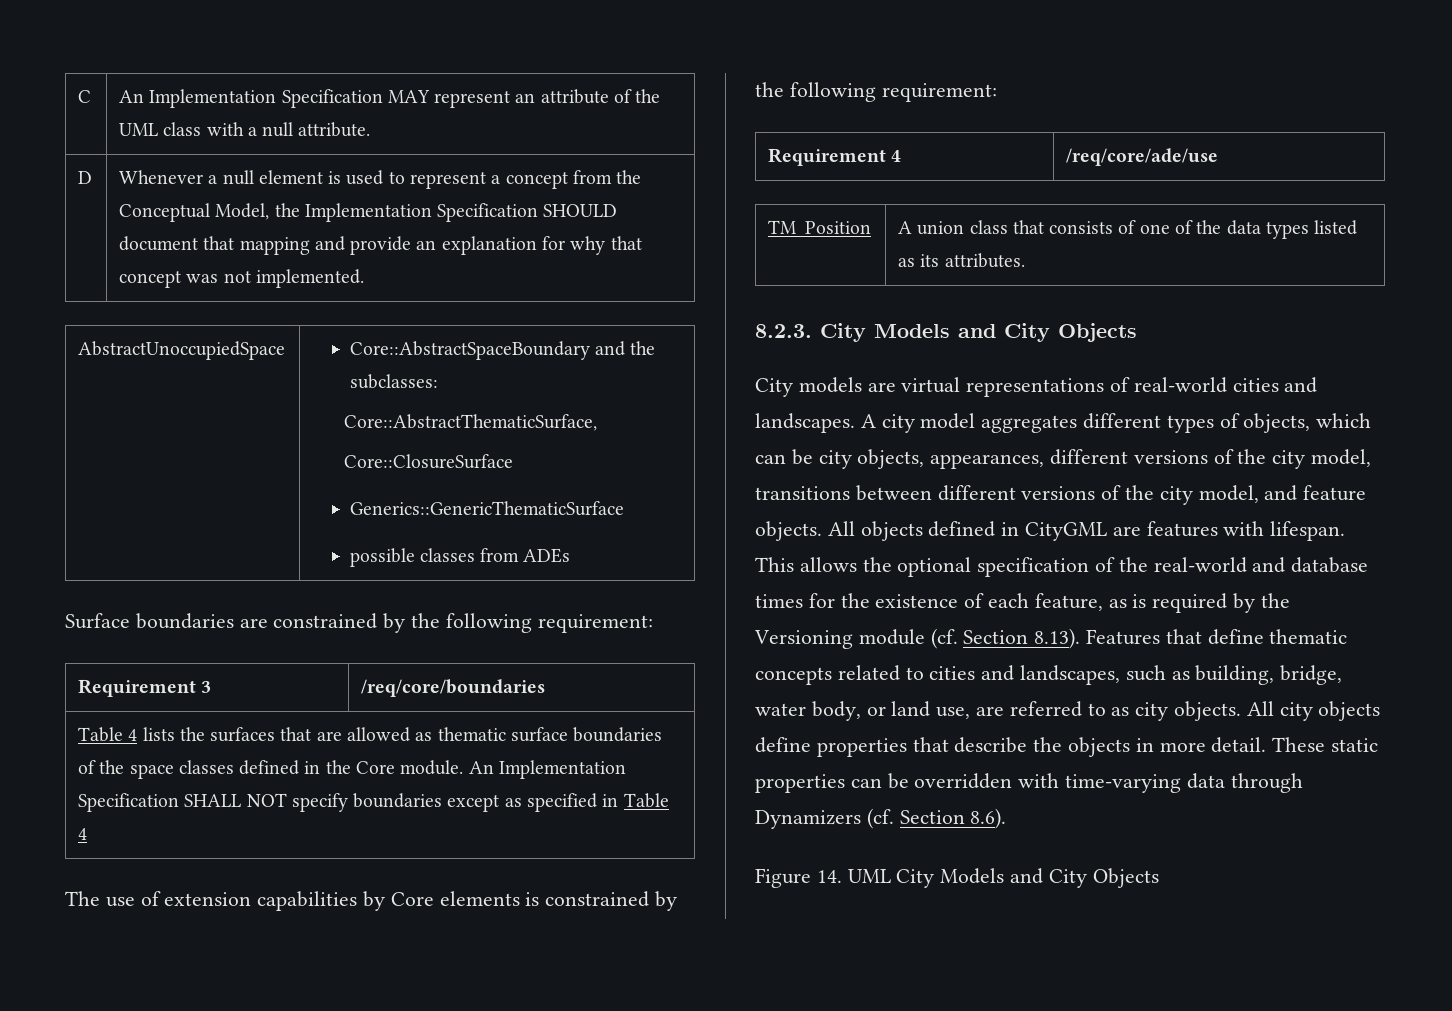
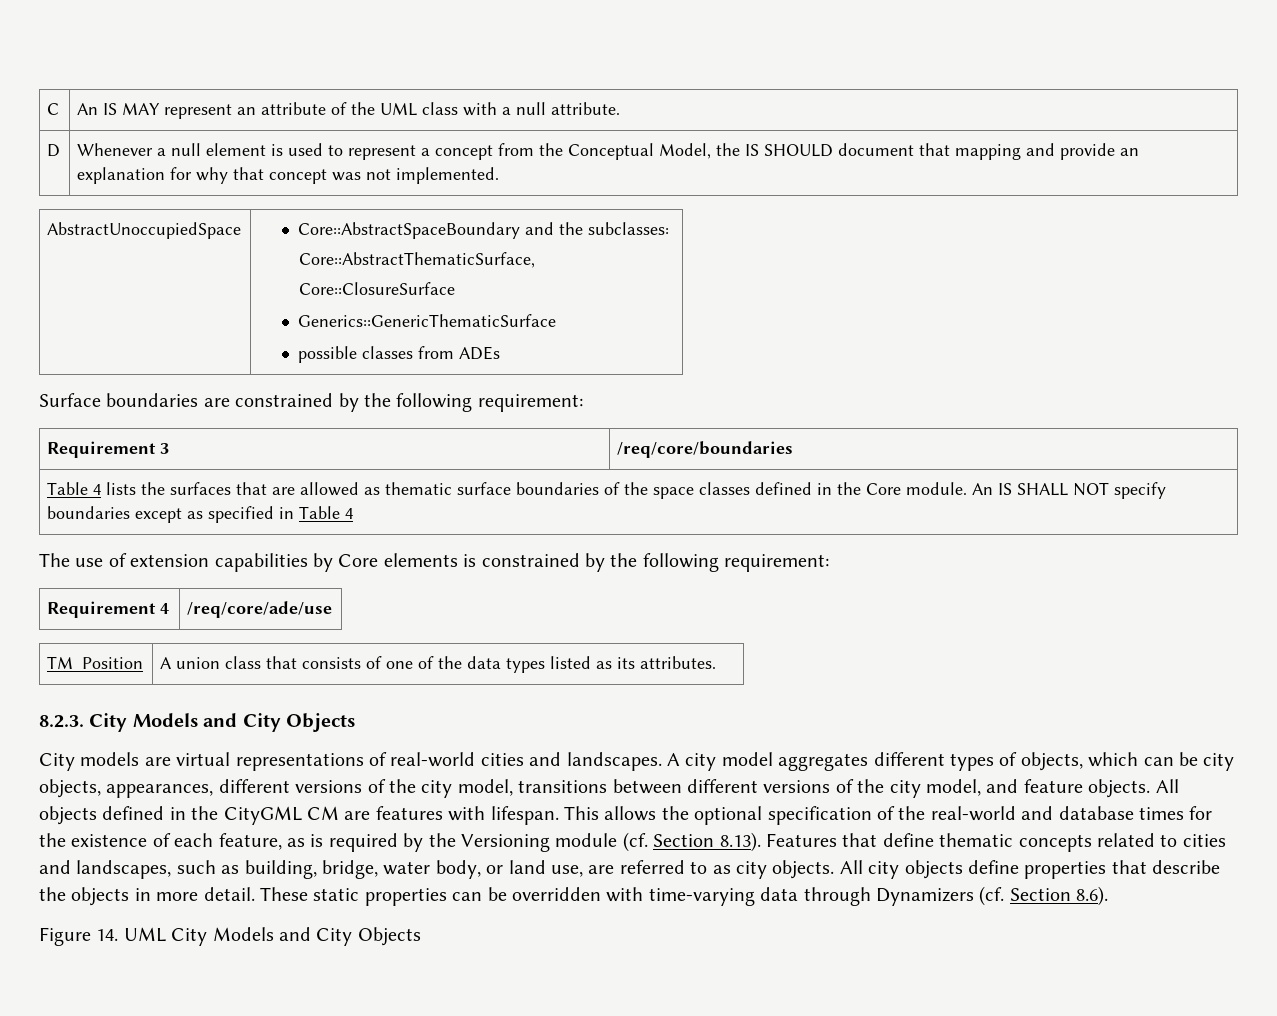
- C | An Implementation Specification MAY represent an attribute of the UML class with a null attribute.
+ C | An IS MAY represent an attribute of the UML class with a null attribute.
- D | Whenever a null element is used to represent a concept from the Conceptual Model, the Implementation Specification SHOULD document that mapping and provide an explanation for why that concept was not implemented.
+ D | Whenever a null element is used to represent a concept from the Conceptual Model, the IS SHOULD document that mapping and provide an explanation for why that concept was not implemented.
- Table 4 lists the surfaces that are allowed as thematic surface boundaries of the space classes defined in the Core module. An Implementation Specification SHALL NOT specify boundaries except as specified in Table 4
+ Table 4 lists the surfaces that are allowed as thematic surface boundaries of the space classes defined in the Core module. An IS SHALL NOT specify boundaries except as specified in Table 4
- All objects defined in CityGML are features with lifespan.
+ All objects defined in the CityGML CM are features with lifespan.

